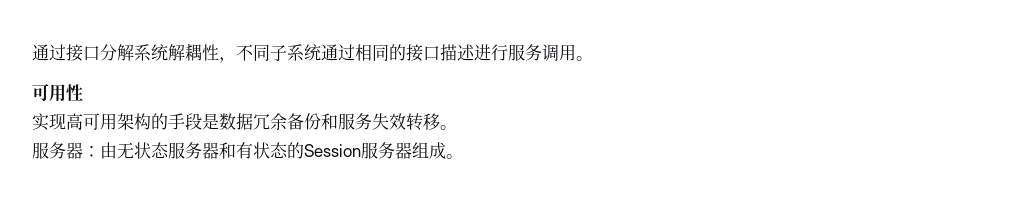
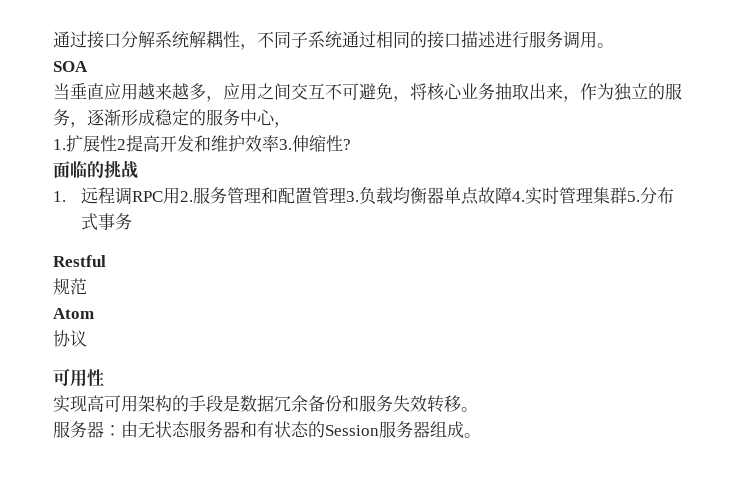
+ SOA
+ 当垂直应用越来越多，应用之间交互不可避免，将核心业务抽取出来，作为独立的服务，逐渐形成稳定的服务中心，
+ 1.扩展性2提高开发和维护效率3.伸缩性?
+ 面临的挑战
+ 1.远程调RPC用2.服务管理和配置管理3.负载均衡器单点故障4.实时管理集群5.分布式事务
+ Restful
+ 规范
+ Atom
+ 协议

